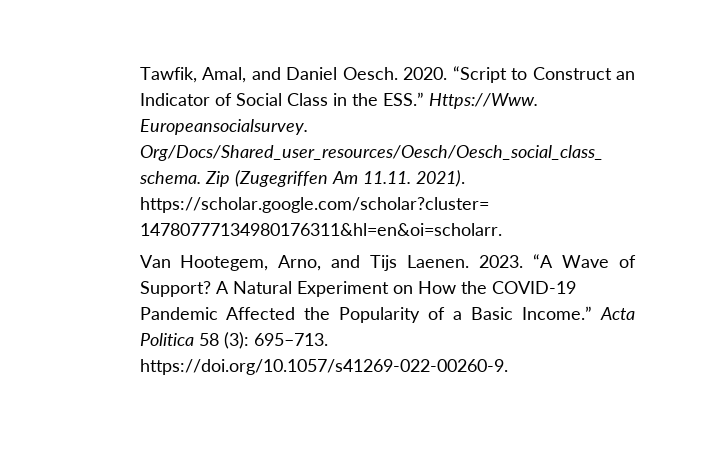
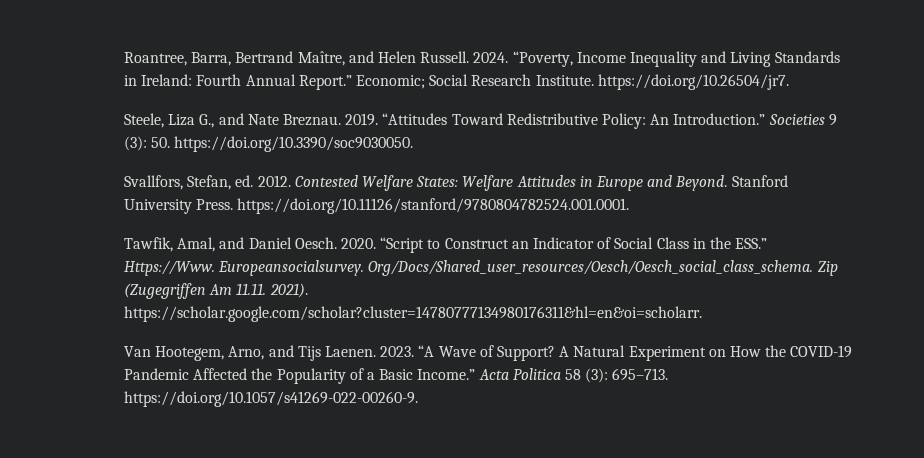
+ Roantree, Barra, Bertrand Maître, and Helen Russell. 2024. “Poverty, Income Inequality and Living Standards in Ireland: Fourth Annual Report.” Economic; Social Research Institute. https://doi.org/10.26504/jr7.
+ Steele, Liza G., and Nate Breznau. 2019. “Attitudes Toward Redistributive Policy: An Introduction.” Societies 9 (3): 50. https://doi.org/10.3390/soc9030050.
+ Svallfors, Stefan, ed. 2012. Contested Welfare States: Welfare Attitudes in Europe and Beyond. Stanford University Press. https://doi.org/10.11126/stanford/9780804782524.001.0001.

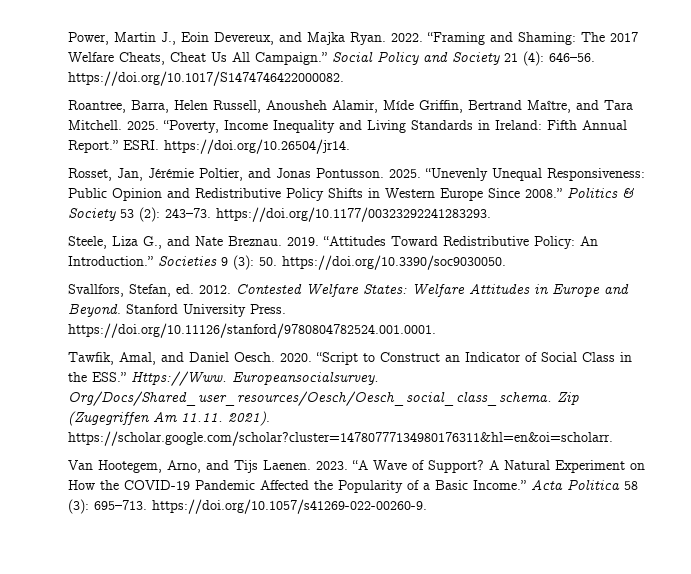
- Roantree, Barra, Bertrand Maître, and Helen Russell. 2024.
+ Power, Martin J., Eoin Devereux, and Majka Ryan. 2022. “Framing and Shaming: The 2017 Welfare Cheats, Cheat Us All Campaign.” Social Policy and Society 21 (4): 646–56. https://doi.org/10.1017/S1474746422000082.
+ Roantree, Barra, Helen Russell, Anousheh Alamir, Míde Griffin, Bertrand Maître, and Tara Mitchell. 2025.
- “Poverty, Income Inequality and Living Standards in Ireland: Fourth Annual Report.”
+ “Poverty, Income Inequality and Living Standards in Ireland: Fifth Annual Report.”
- Economic; Social Research Institute. https://doi.org/10.26504/jr7.
+ ESRI. https://doi.org/10.26504/jr14.
+ Rosset, Jan, Jérémie Poltier, and Jonas Pontusson. 2025. “Unevenly Unequal Responsiveness: Public Opinion and Redistributive Policy Shifts in Western Europe Since 2008.” Politics & Society 53 (2): 243–73. https://doi.org/10.1177/00323292241283293.

